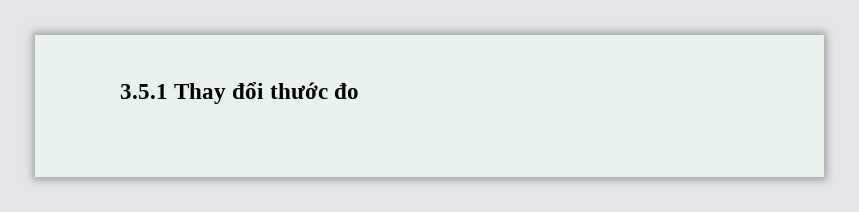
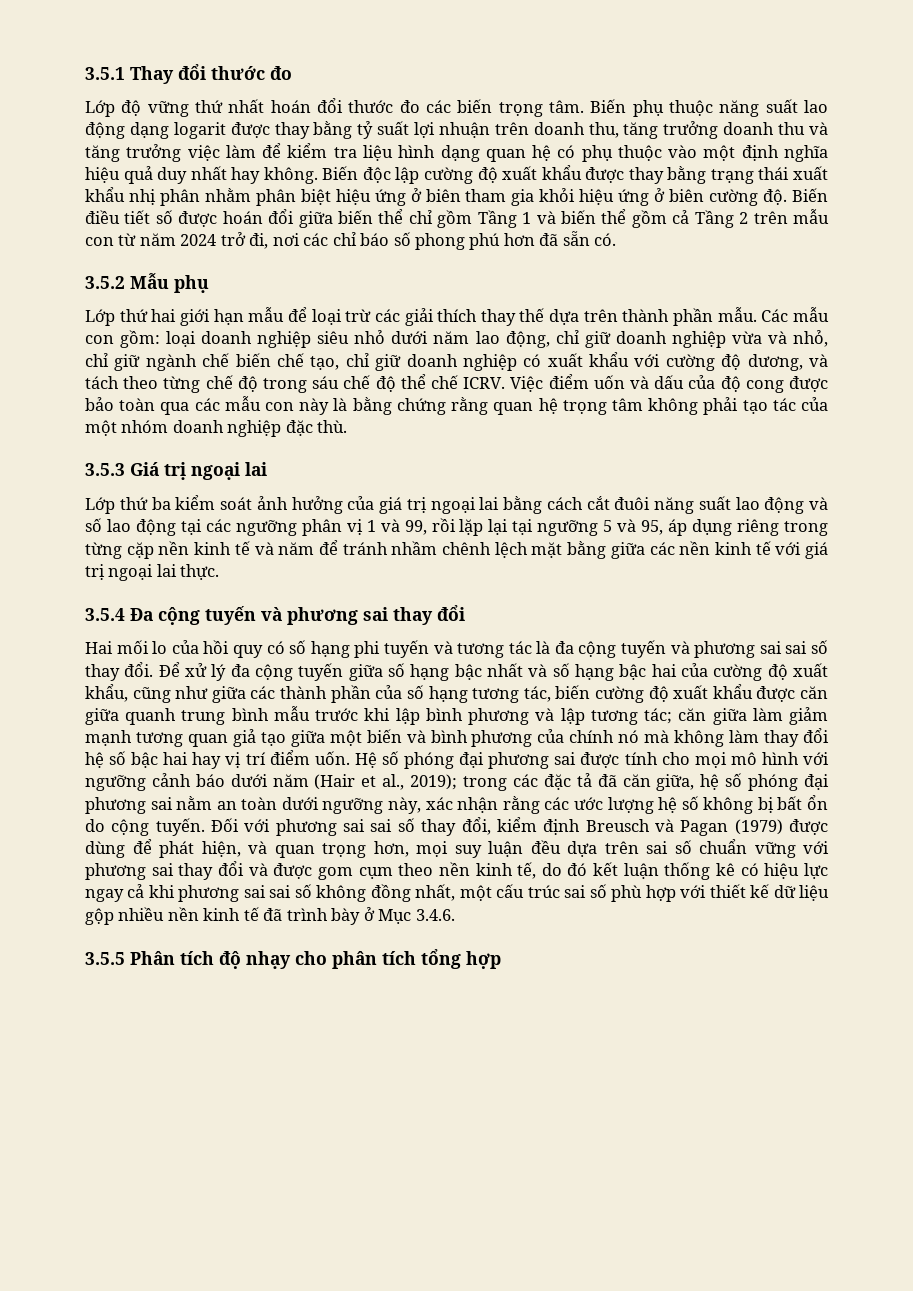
+ Lớp độ vững thứ nhất hoán đổi thước đo các biến trọng tâm. Biến phụ thuộc năng suất lao động dạng logarit được thay bằng tỷ suất lợi nhuận trên doanh thu, tăng trưởng doanh thu và tăng trưởng việc làm để kiểm tra liệu hình dạng quan hệ có phụ thuộc vào một định nghĩa hiệu quả duy nhất hay không. Biến độc lập cường độ xuất khẩu được thay bằng trạng thái xuất khẩu nhị phân nhằm phân biệt hiệu ứng ở biên tham gia khỏi hiệu ứng ở biên cường độ. Biến điều tiết số được hoán đổi giữa biến thể chỉ gồm Tầng 1 và biến thể gồm cả Tầng 2 trên mẫu con từ năm 2024 trở đi, nơi các chỉ báo số phong phú hơn đã sẵn có.
+ 3.5.2 Mẫu phụ
+ Lớp thứ hai giới hạn mẫu để loại trừ các giải thích thay thế dựa trên thành phần mẫu. Các mẫu con gồm: loại doanh nghiệp siêu nhỏ dưới năm lao động, chỉ giữ doanh nghiệp vừa và nhỏ, chỉ giữ ngành chế biến chế tạo, chỉ giữ doanh nghiệp có xuất khẩu với cường độ dương, và tách theo từng chế độ trong sáu chế độ thể chế ICRV. Việc điểm uốn và dấu của độ cong được bảo toàn qua các mẫu con này là bằng chứng rằng quan hệ trọng tâm không phải tạo tác của một nhóm doanh nghiệp đặc thù.
+ 3.5.3 Giá trị ngoại lai
+ Lớp thứ ba kiểm soát ảnh hưởng của giá trị ngoại lai bằng cách cắt đuôi năng suất lao động và số lao động tại các ngưỡng phân vị 1 và 99, rồi lặp lại tại ngưỡng 5 và 95, áp dụng riêng trong từng cặp nền kinh tế và năm để tránh nhầm chênh lệch mặt bằng giữa các nền kinh tế với giá trị ngoại lai thực.
+ 3.5.4 Đa cộng tuyến và phương sai thay đổi
+ Hai mối lo của hồi quy có số hạng phi tuyến và tương tác là đa cộng tuyến và phương sai sai số thay đổi. Để xử lý đa cộng tuyến giữa số hạng bậc nhất và số hạng bậc hai của cường độ xuất khẩu, cũng như giữa các thành phần của số hạng tương tác, biến cường độ xuất khẩu được căn giữa quanh trung bình mẫu trước khi lập bình phương và lập tương tác; căn giữa làm giảm mạnh tương quan giả tạo giữa một biến và bình phương của chính nó mà không làm thay đổi hệ số bậc hai hay vị trí điểm uốn. Hệ số phóng đại phương sai được tính cho mọi mô hình với ngưỡng cảnh báo dưới năm (Hair et al., 2019); trong các đặc tả đã căn giữa, hệ số phóng đại phương sai nằm an toàn dưới ngưỡng này, xác nhận rằng các ước lượng hệ số không bị bất ổn do cộng tuyến. Đối với phương sai sai số thay đổi, kiểm định Breusch và Pagan (1979) được dùng để phát hiện, và quan trọng hơn, mọi suy luận đều dựa trên sai số chuẩn vững với phương sai thay đổi và được gom cụm theo nền kinh tế, do đó kết luận thống kê có hiệu lực ngay cả khi phương sai sai số không đồng nhất, một cấu trúc sai số phù hợp với thiết kế dữ liệu gộp nhiều nền kinh tế đã trình bày ở Mục 3.4.6.
+ 3.5.5 Phân tích độ nhạy cho phân tích tổng hợp

